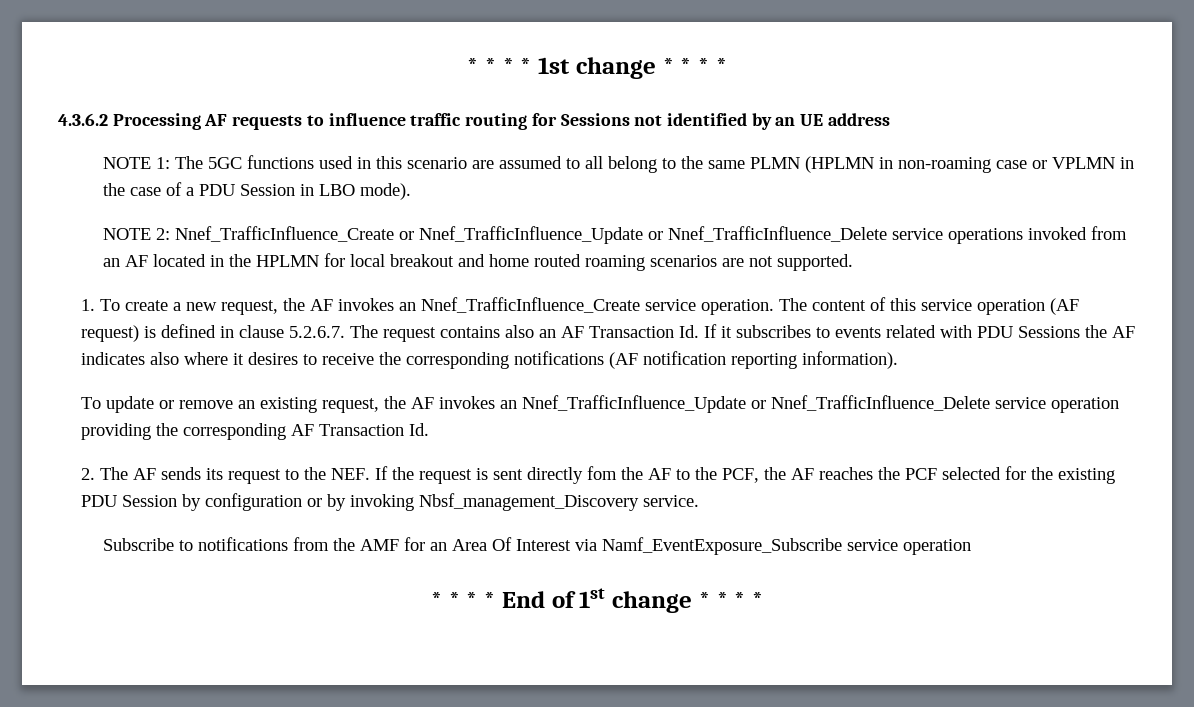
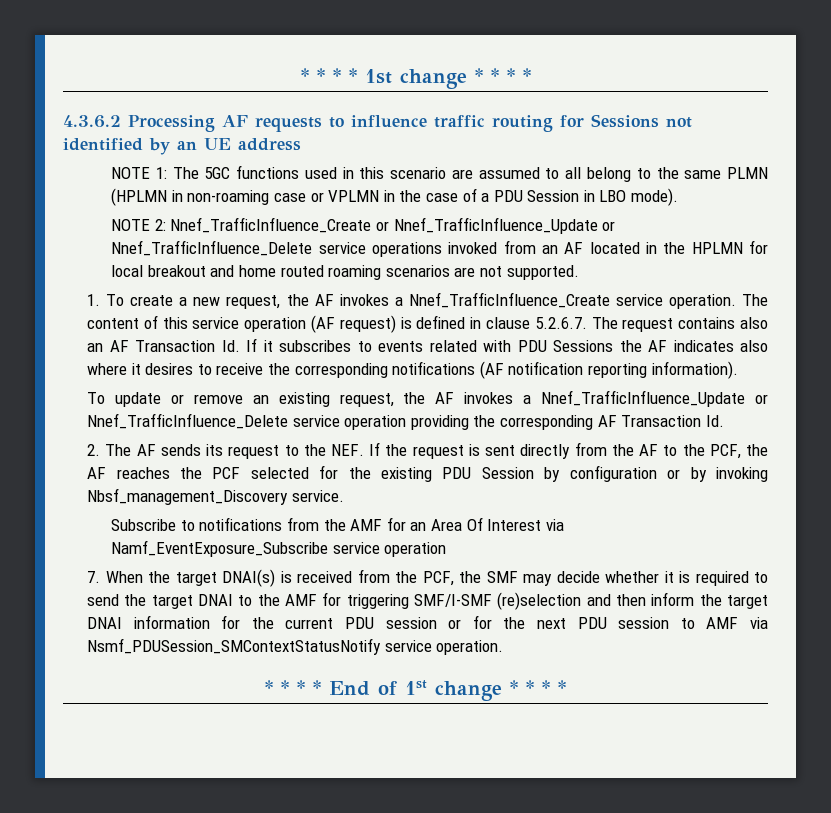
- 1. To create a new request, the AF invokes an Nnef_TrafficInfluence_Create service operation.
+ 1. To create a new request, the AF invokes a Nnef_TrafficInfluence_Create service operation.
- To update or remove an existing request, the AF invokes an Nnef_TrafficInfluence_Update or Nnef_TrafficInfluence_Delete service operation providing the corresponding AF Transaction Id.
+ To update or remove an existing request, the AF invokes a Nnef_TrafficInfluence_Update or Nnef_TrafficInfluence_Delete service operation providing the corresponding AF Transaction Id.
- 2. The AF sends its request to the NEF. If the request is sent directly fom the AF to the PCF, the AF reaches the PCF selected for the existing PDU Session by configuration or by invoking Nbsf_management_Discovery service.
+ 2. The AF sends its request to the NEF. If the request is sent directly from the AF to the PCF, the AF reaches the PCF selected for the existing PDU Session by configuration or by invoking Nbsf_management_Discovery service.
+ 7. When the target DNAI(s) is received from the PCF, the SMF may decide whether it is required to send the target DNAI to the AMF for triggering SMF/I-SMF (re)selection and then inform the target DNAI information for the current PDU session or for the next PDU session to AMF via Nsmf_PDUSession_SMContextStatusNotify service operation.

